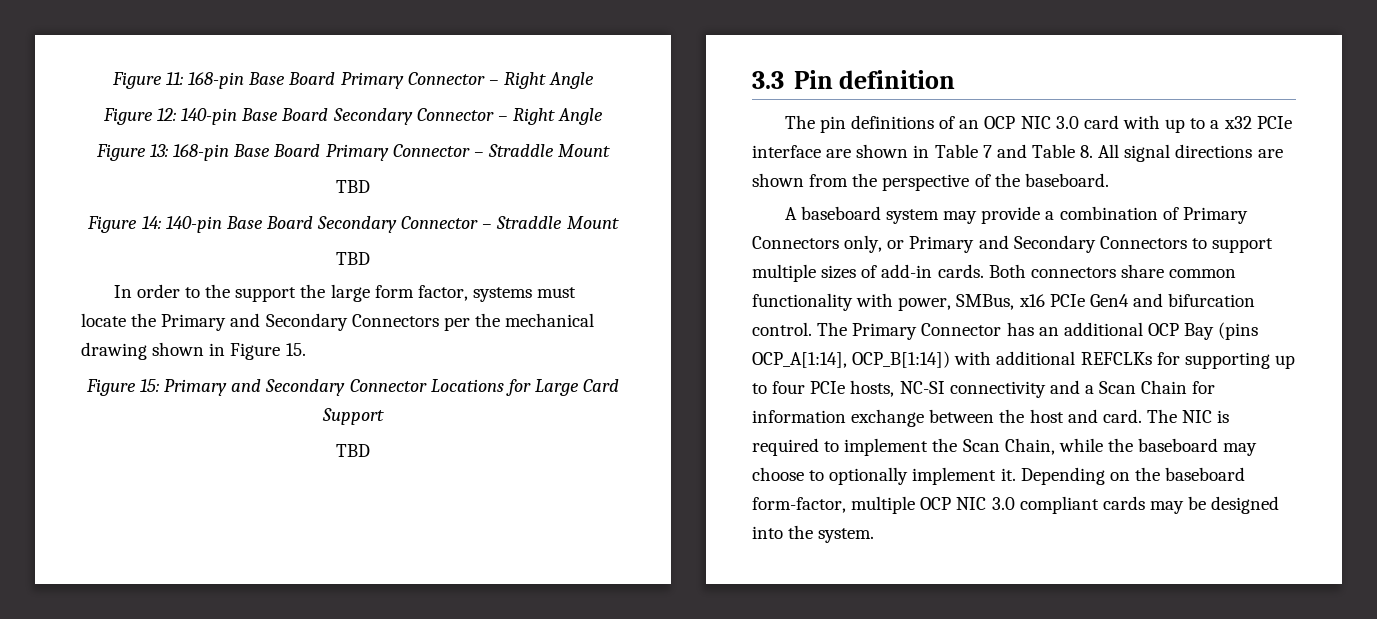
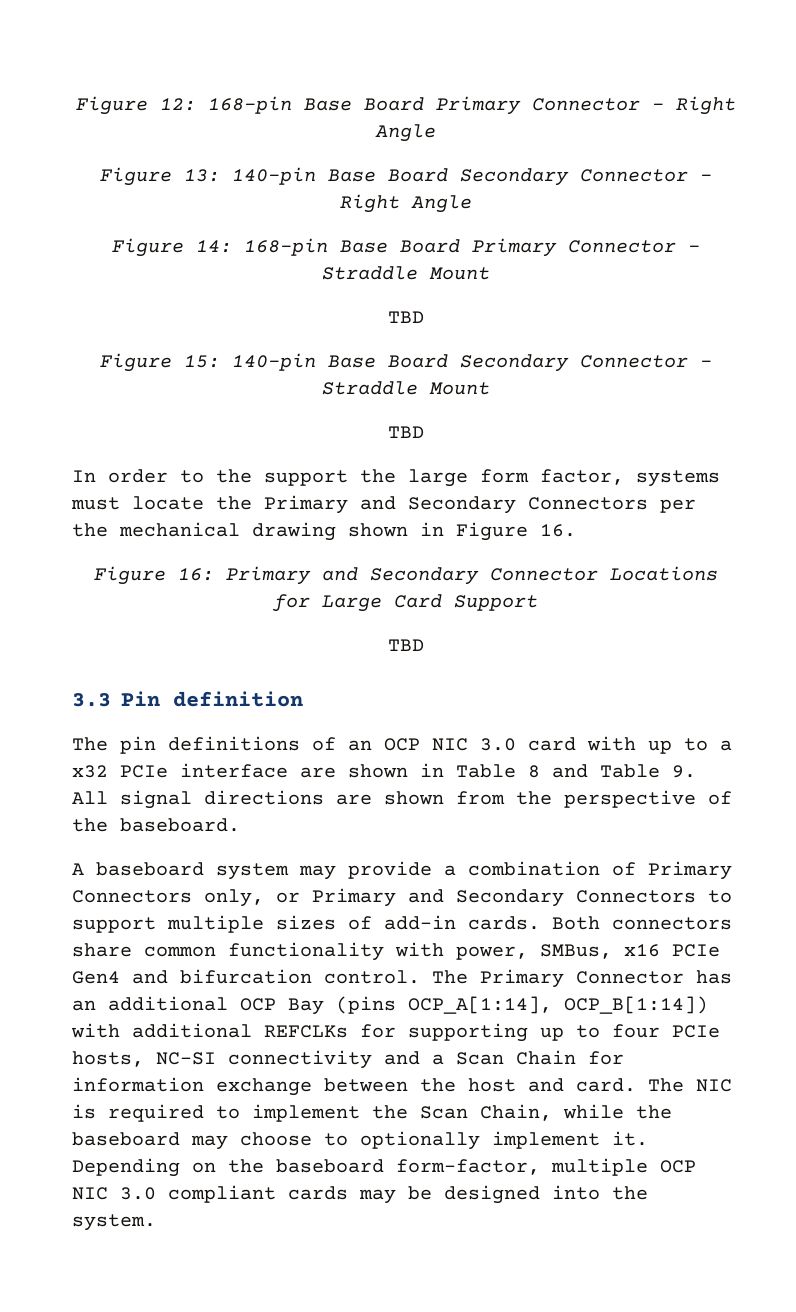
- Figure 11: 168-pin Base Board Primary Connector – Right Angle
+ Figure 12: 168-pin Base Board Primary Connector – Right Angle
- Figure 12: 140-pin Base Board Secondary Connector – Right Angle
+ Figure 13: 140-pin Base Board Secondary Connector – Right Angle
- Figure 13: 168-pin Base Board Primary Connector – Straddle Mount
+ Figure 14: 168-pin Base Board Primary Connector – Straddle Mount
- Figure 14: 140-pin Base Board Secondary Connector – Straddle Mount
+ Figure 15: 140-pin Base Board Secondary Connector – Straddle Mount
- In order to the support the large form factor, systems must locate the Primary and Secondary Connectors per the mechanical drawing shown in Figure 15.
- Figure 15: Primary and Secondary Connector Locations for Large Card Support
+ In order to the support the large form factor, systems must locate the Primary and Secondary Connectors per the mechanical drawing shown in Figure 16.
+ Figure 16: Primary and Secondary Connector Locations for Large Card Support
- The pin definitions of an OCP NIC 3.0 card with up to a x32 PCIe interface are shown in Table 7 and Table 8. All signal directions are shown from the perspective of the baseboard.
+ The pin definitions of an OCP NIC 3.0 card with up to a x32 PCIe interface are shown in Table 8 and Table 9. All signal directions are shown from the perspective of the baseboard.

